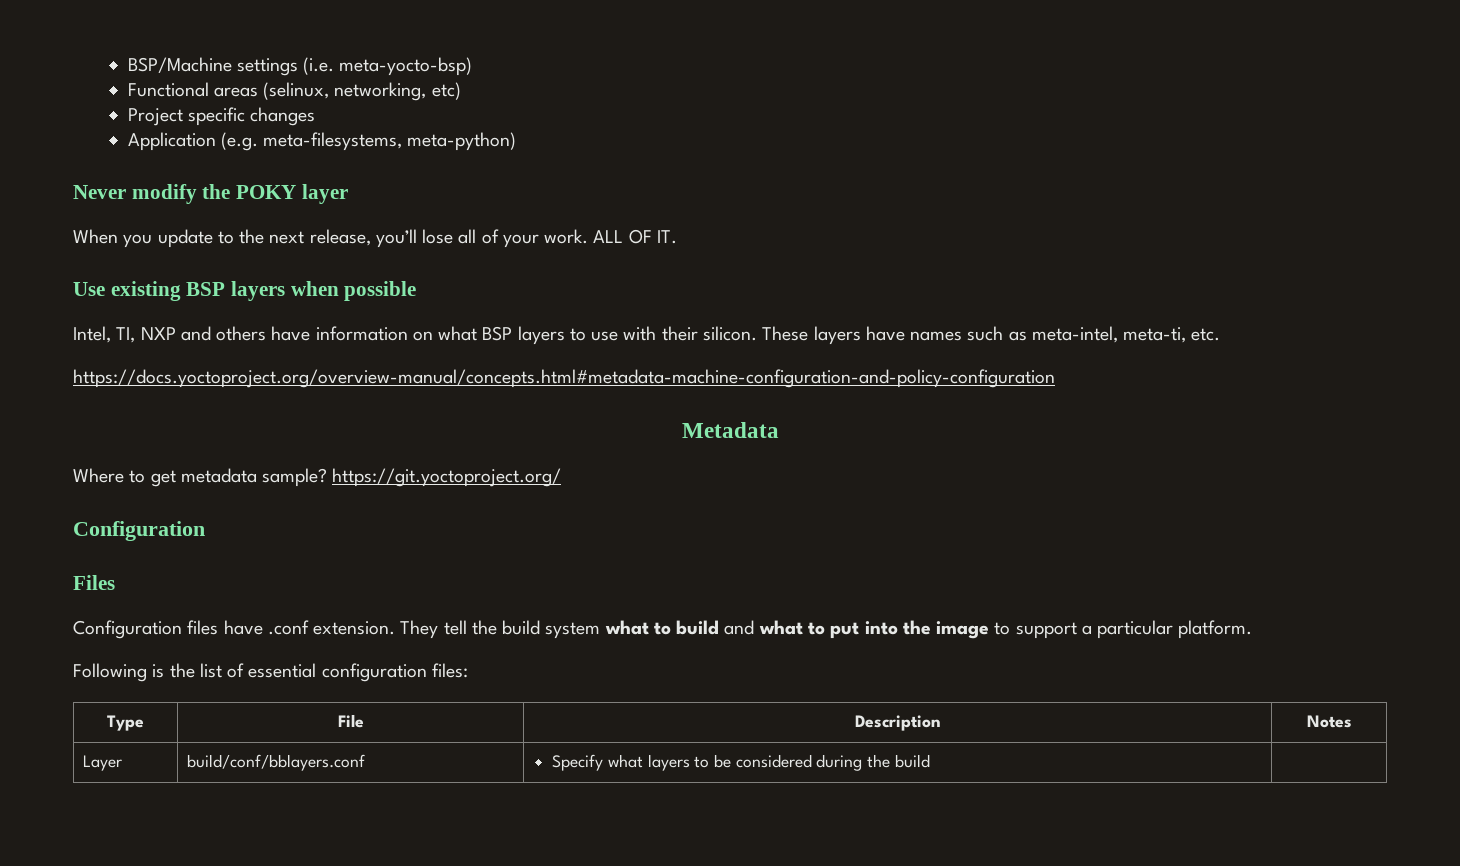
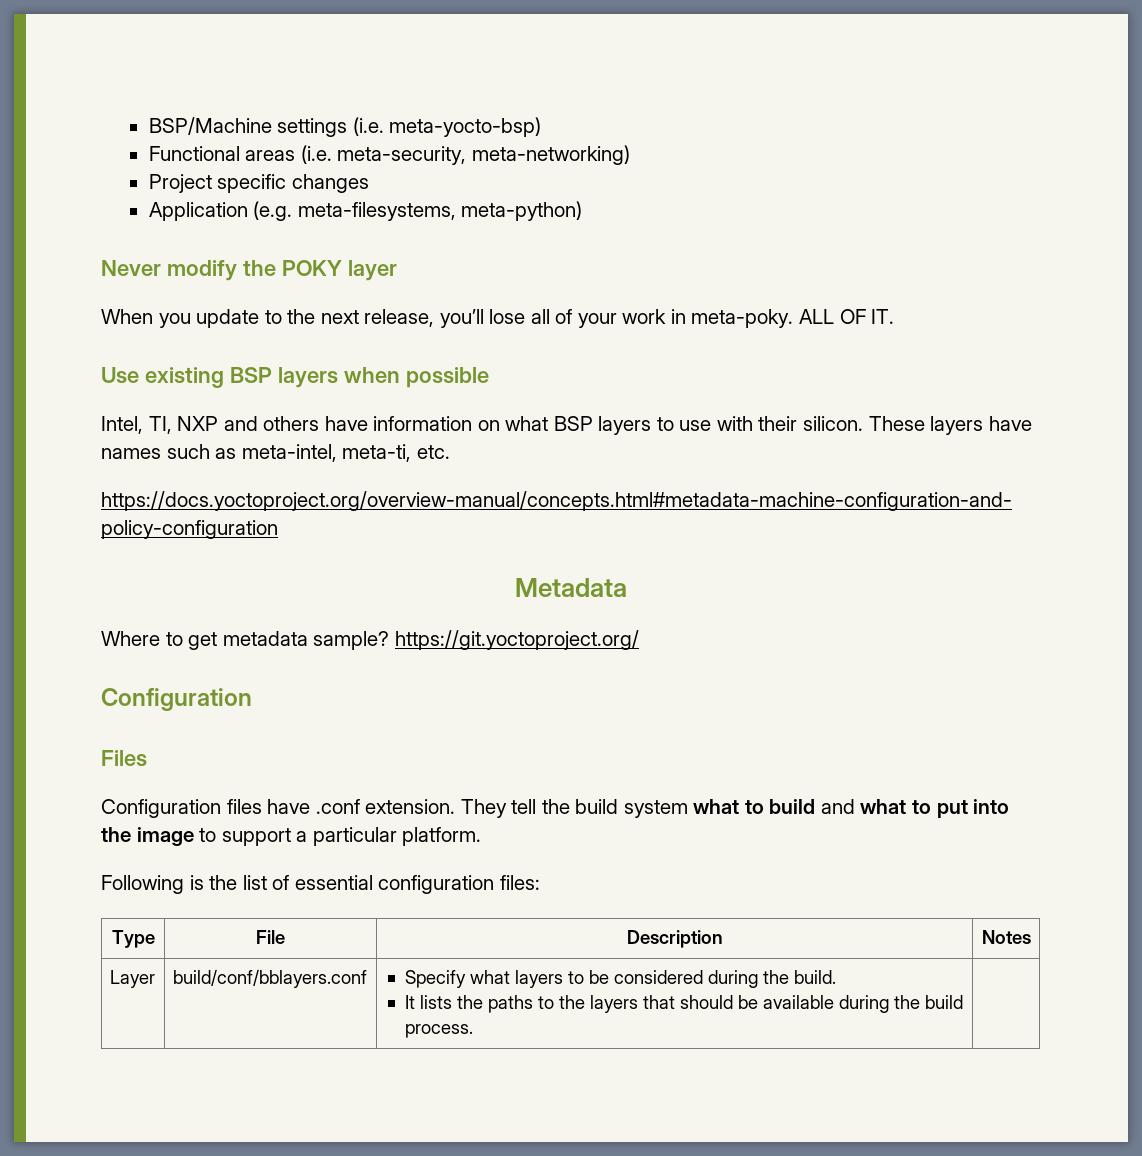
- Functional areas (selinux, networking, etc)
+ Functional areas (i.e. meta-security, meta-networking)
- When you update to the next release, you’ll lose all of your work.
+ When you update to the next release, you’ll lose all of your work in meta-poky.
- Layer | build/conf/bblayers.conf | Specify what layers to be considered during the build |
+ Layer | build/conf/bblayers.conf | Specify what layers to be considered during the build.
+ It lists the paths to the layers that should be available during the build process. |

